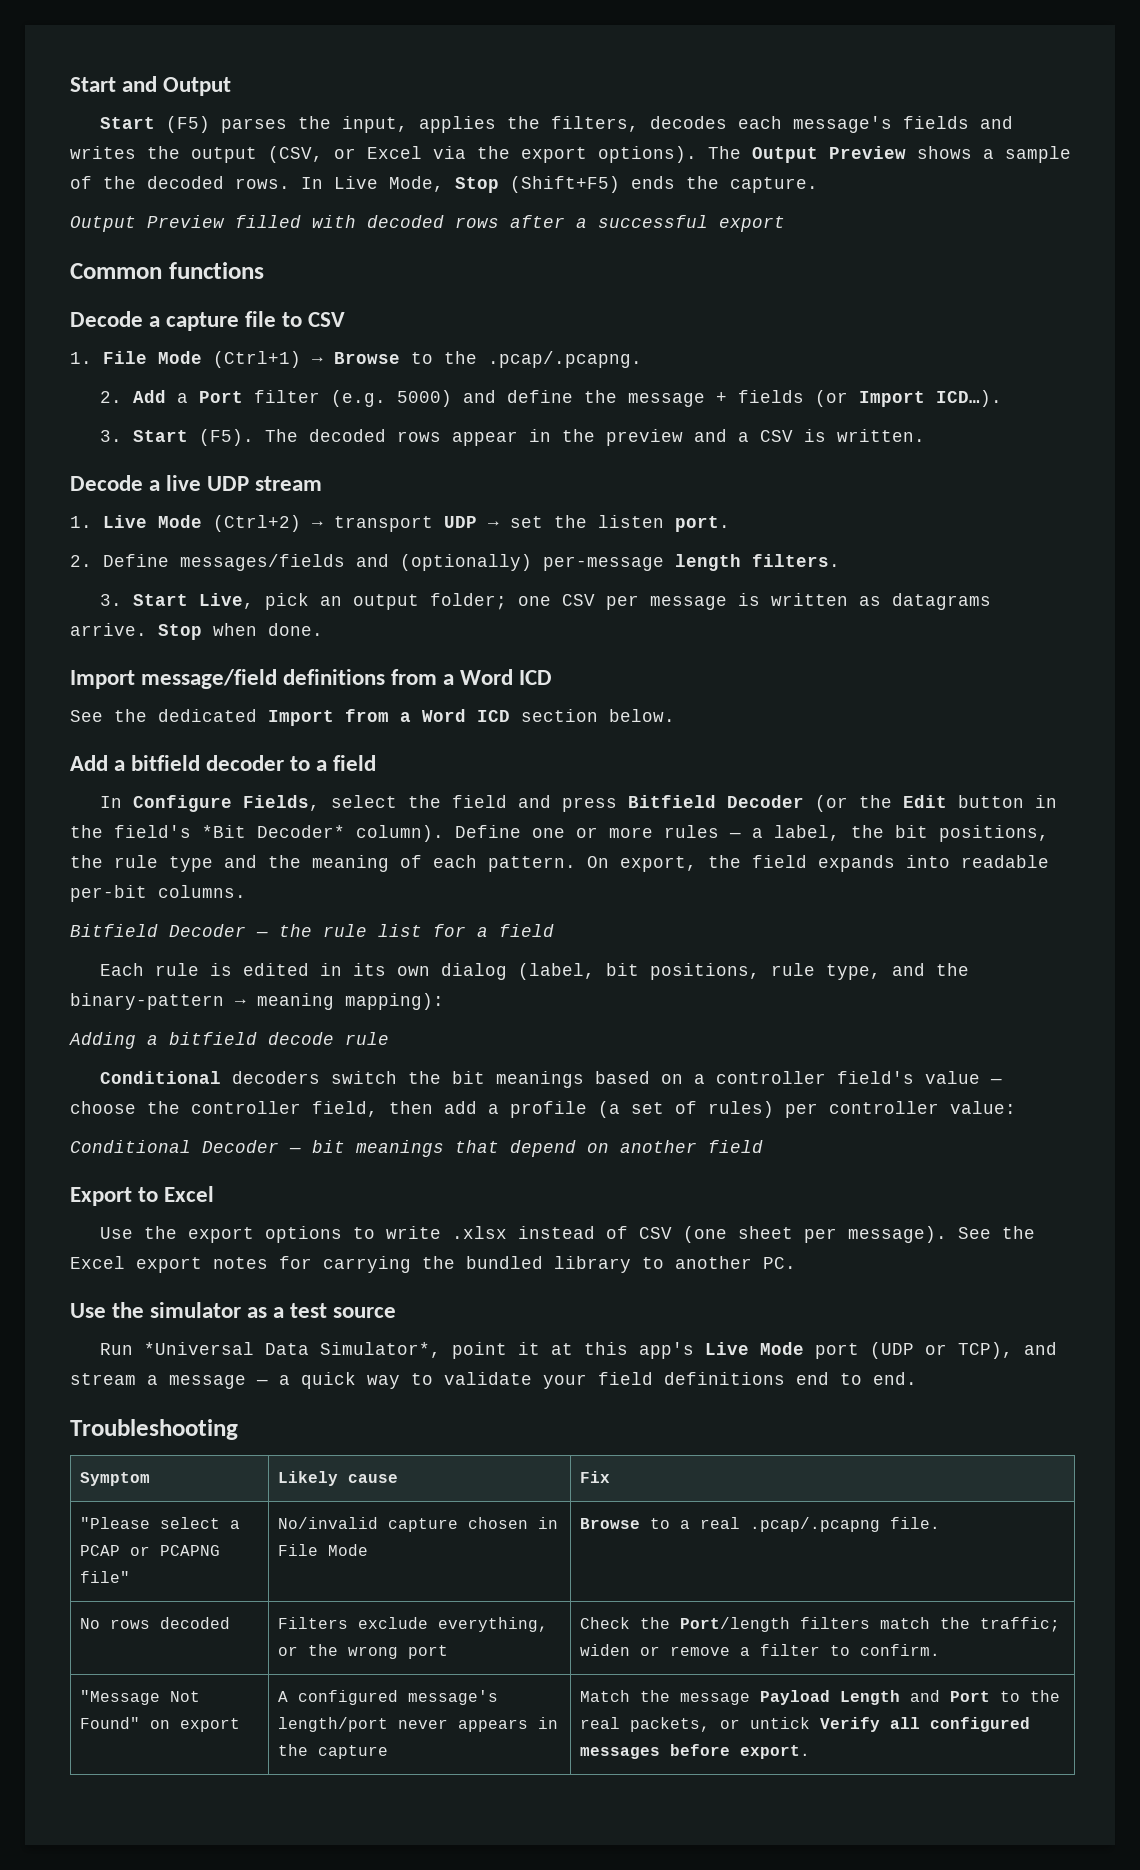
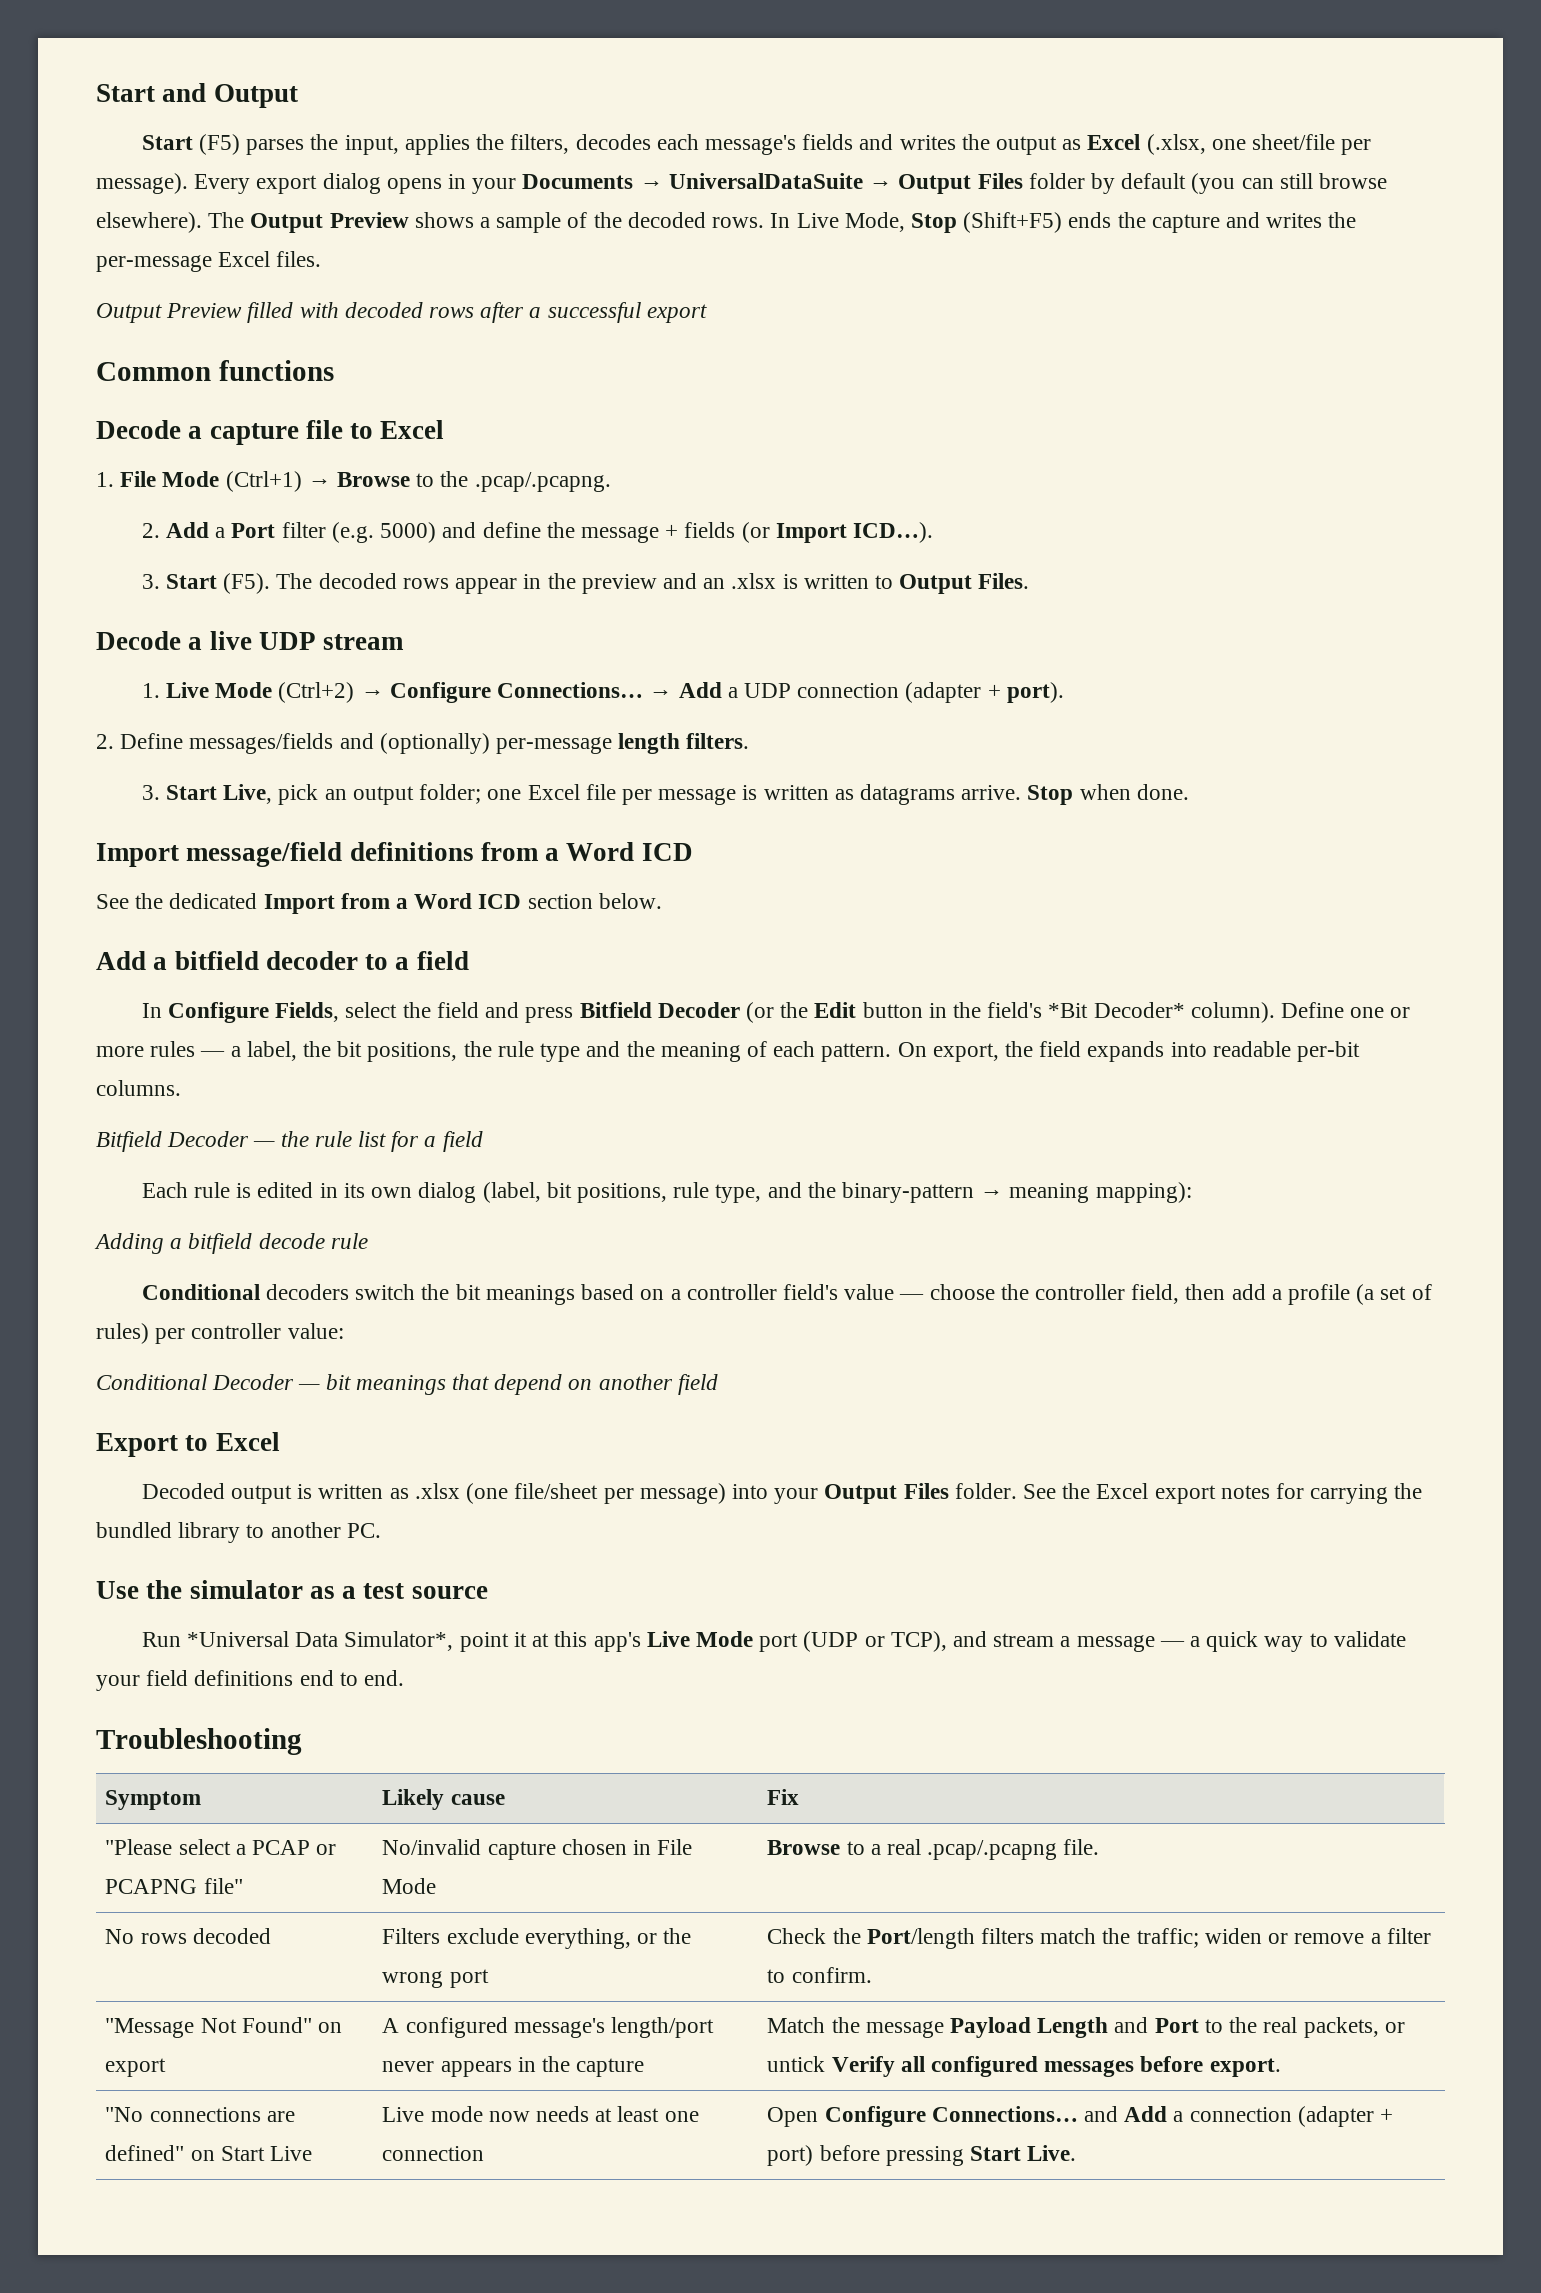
- Start (F5) parses the input, applies the filters, decodes each message's fields and writes the output (CSV, or Excel via the export options).
+ Start (F5) parses the input, applies the filters, decodes each message's fields and writes the output as Excel (.xlsx, one sheet/file per message). Every export dialog opens in your Documents → UniversalDataSuite → Output Files folder by default (you can still browse elsewhere).
- In Live Mode, Stop (Shift+F5) ends the capture.
+ In Live Mode, Stop (Shift+F5) ends the capture and writes the per-message Excel files.
- Decode a capture file to CSV
+ Decode a capture file to Excel
- 3. Start (F5). The decoded rows appear in the preview and a CSV is written.
+ 3. Start (F5). The decoded rows appear in the preview and an .xlsx is written to Output Files.
- 1. Live Mode (Ctrl+2) → transport UDP → set the listen port.
+ 1. Live Mode (Ctrl+2) → Configure Connections… → Add a UDP connection (adapter + port).
- 3. Start Live, pick an output folder; one CSV per message is written as datagrams arrive.
+ 3. Start Live, pick an output folder; one Excel file per message is written as datagrams arrive.
- Use the export options to write .xlsx instead of CSV (one sheet per message).
+ Decoded output is written as .xlsx (one file/sheet per message) into your Output Files folder.
+ "No connections are defined" on Start Live | Live mode now needs at least one connection | Open Configure Connections… and Add a connection (adapter + port) before pressing Start Live.

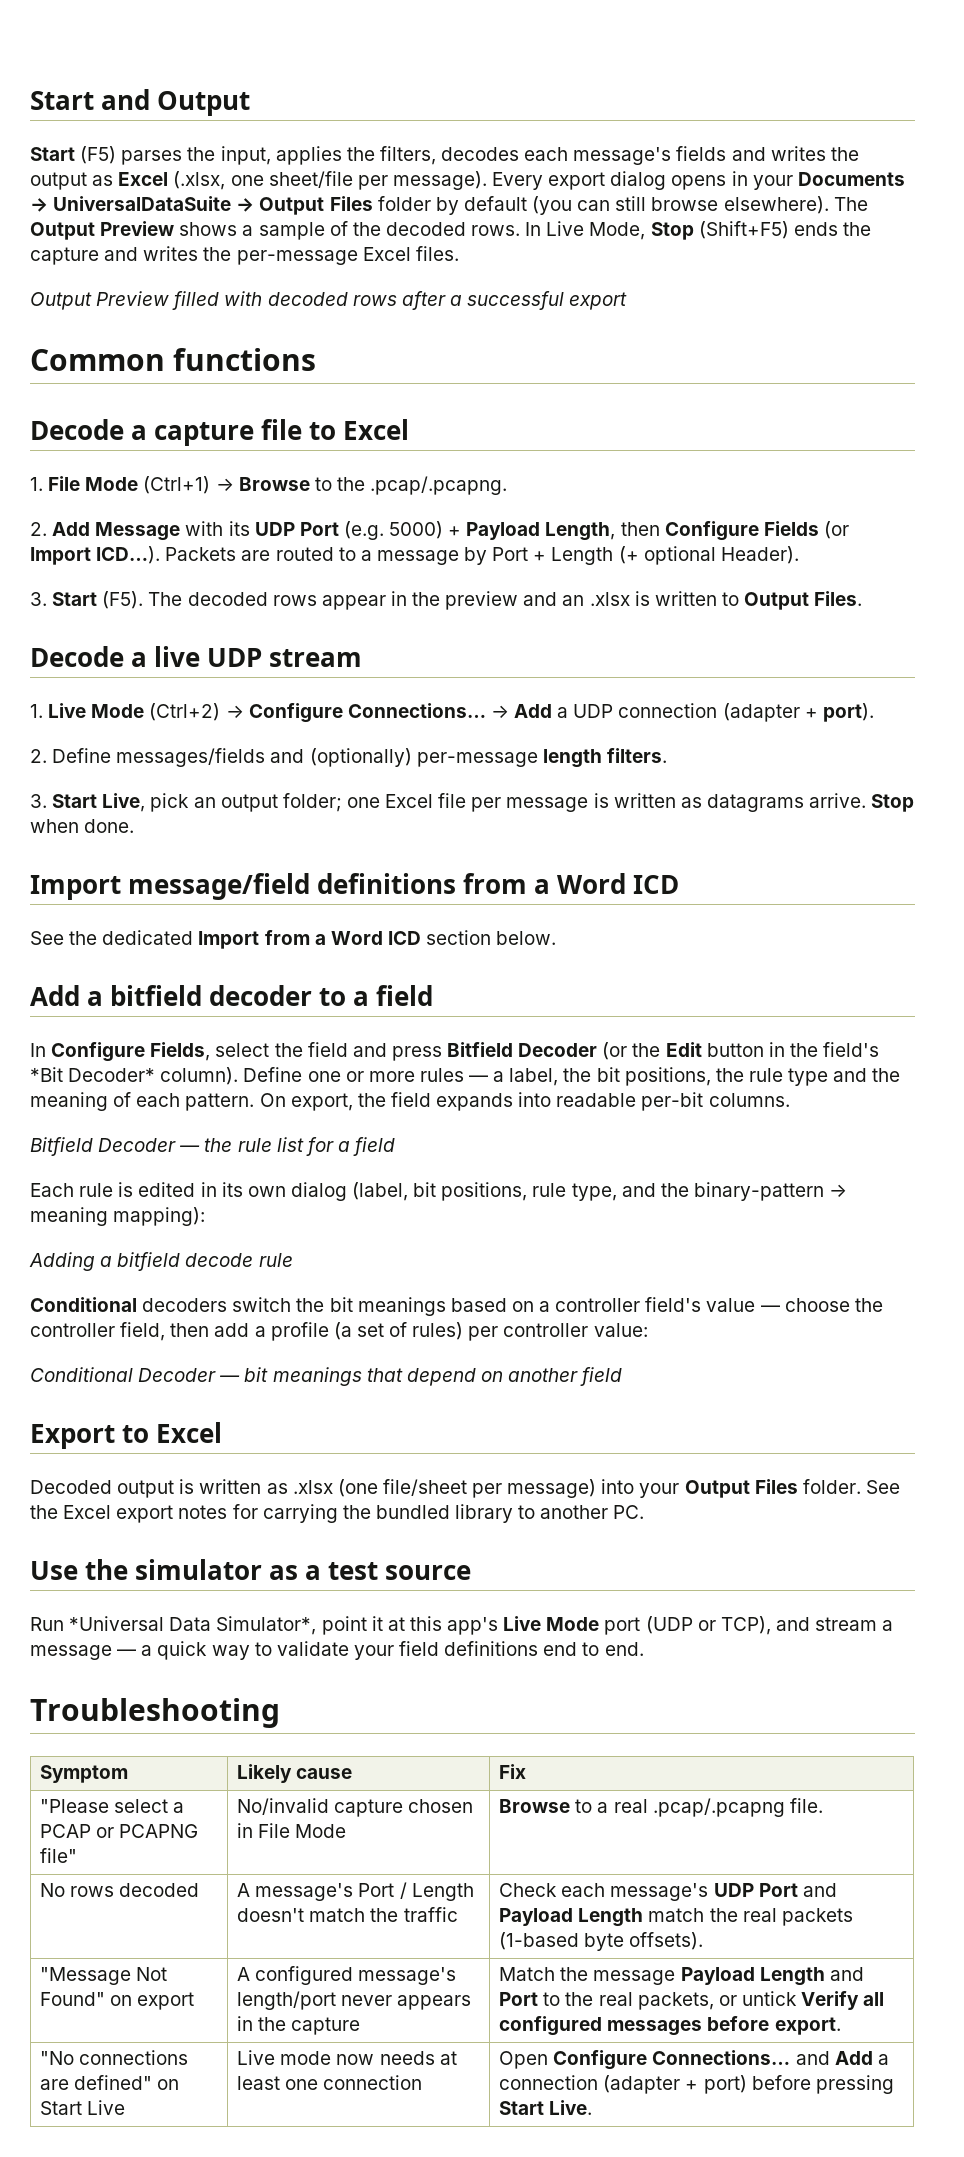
- 2. Add a Port filter (e.g. 5000) and define the message + fields (or Import ICD…).
+ 2. Add Message with its UDP Port (e.g. 5000) + Payload Length, then Configure Fields (or Import ICD…). Packets are routed to a message by Port + Length (+ optional Header).
- No rows decoded | Filters exclude everything, or the wrong port | Check the Port/length filters match the traffic; widen or remove a filter to confirm.
+ No rows decoded | A message's Port / Length doesn't match the traffic | Check each message's UDP Port and Payload Length match the real packets (1-based byte offsets).

